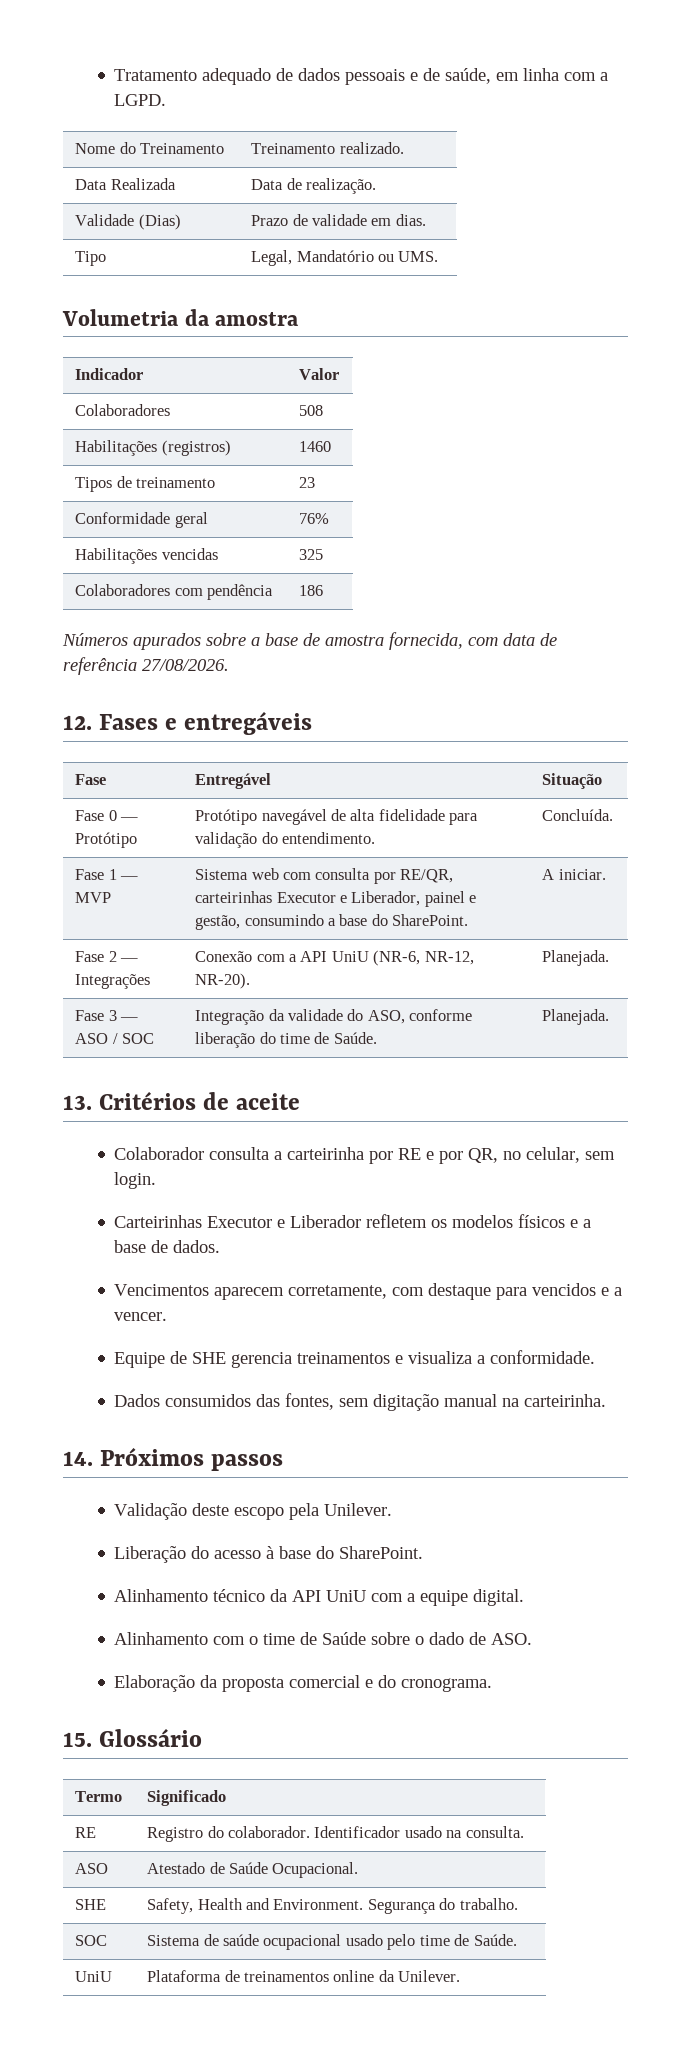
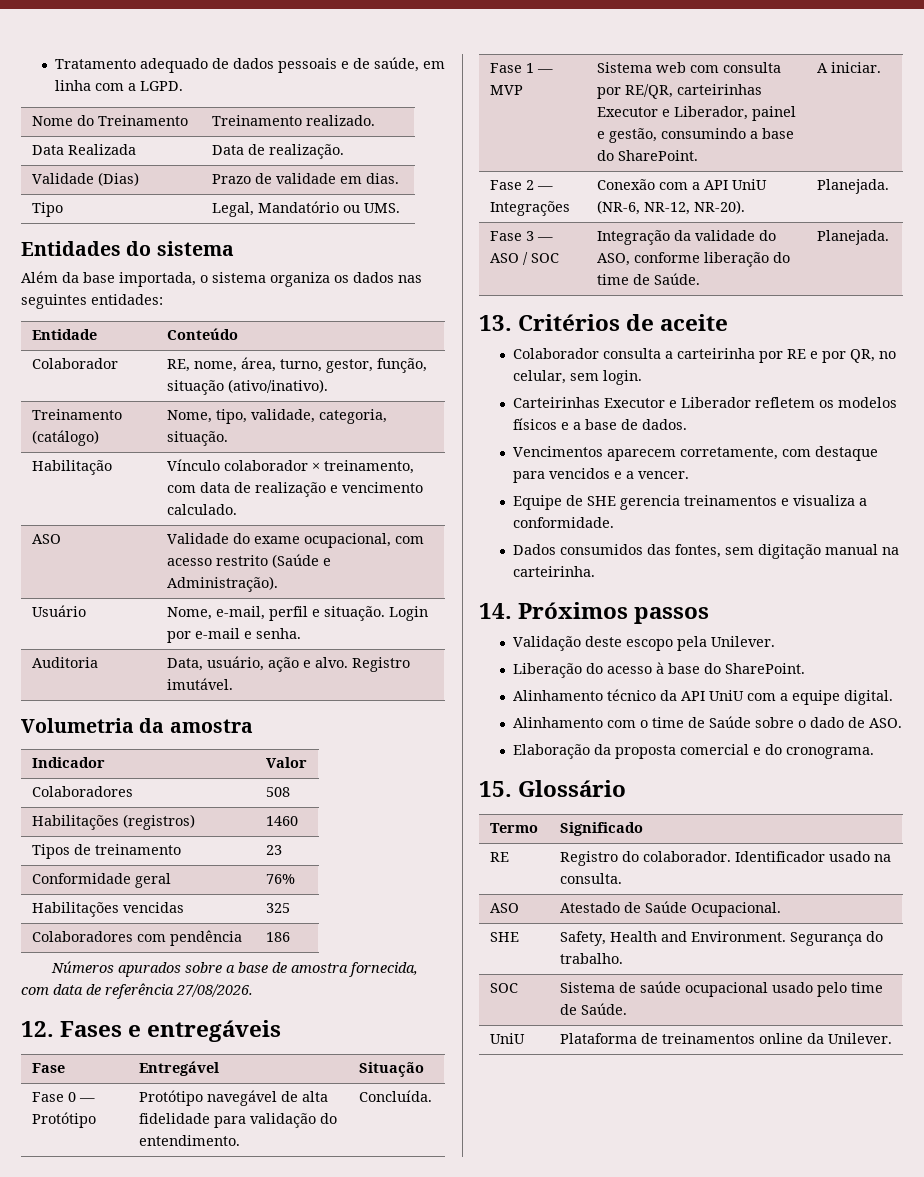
+ Entidades do sistema
+ Além da base importada, o sistema organiza os dados nas seguintes entidades:
+ Entidade | Conteúdo
+ Colaborador | RE, nome, área, turno, gestor, função, situação (ativo/inativo).
+ Treinamento (catálogo) | Nome, tipo, validade, categoria, situação.
+ Habilitação | Vínculo colaborador × treinamento, com data de realização e vencimento calculado.
+ ASO | Validade do exame ocupacional, com acesso restrito (Saúde e Administração).
+ Usuário | Nome, e-mail, perfil e situação. Login por e-mail e senha.
+ Auditoria | Data, usuário, ação e alvo. Registro imutável.

